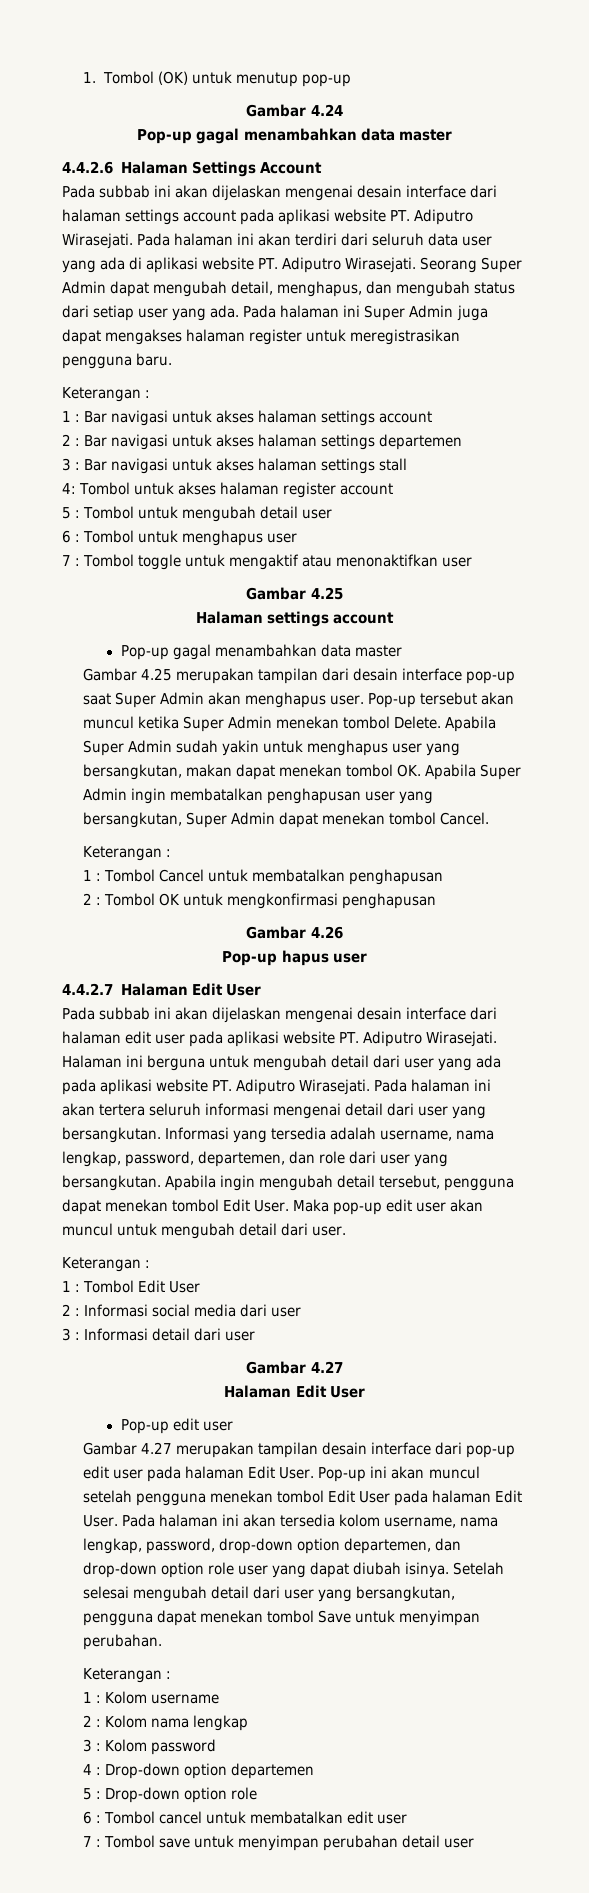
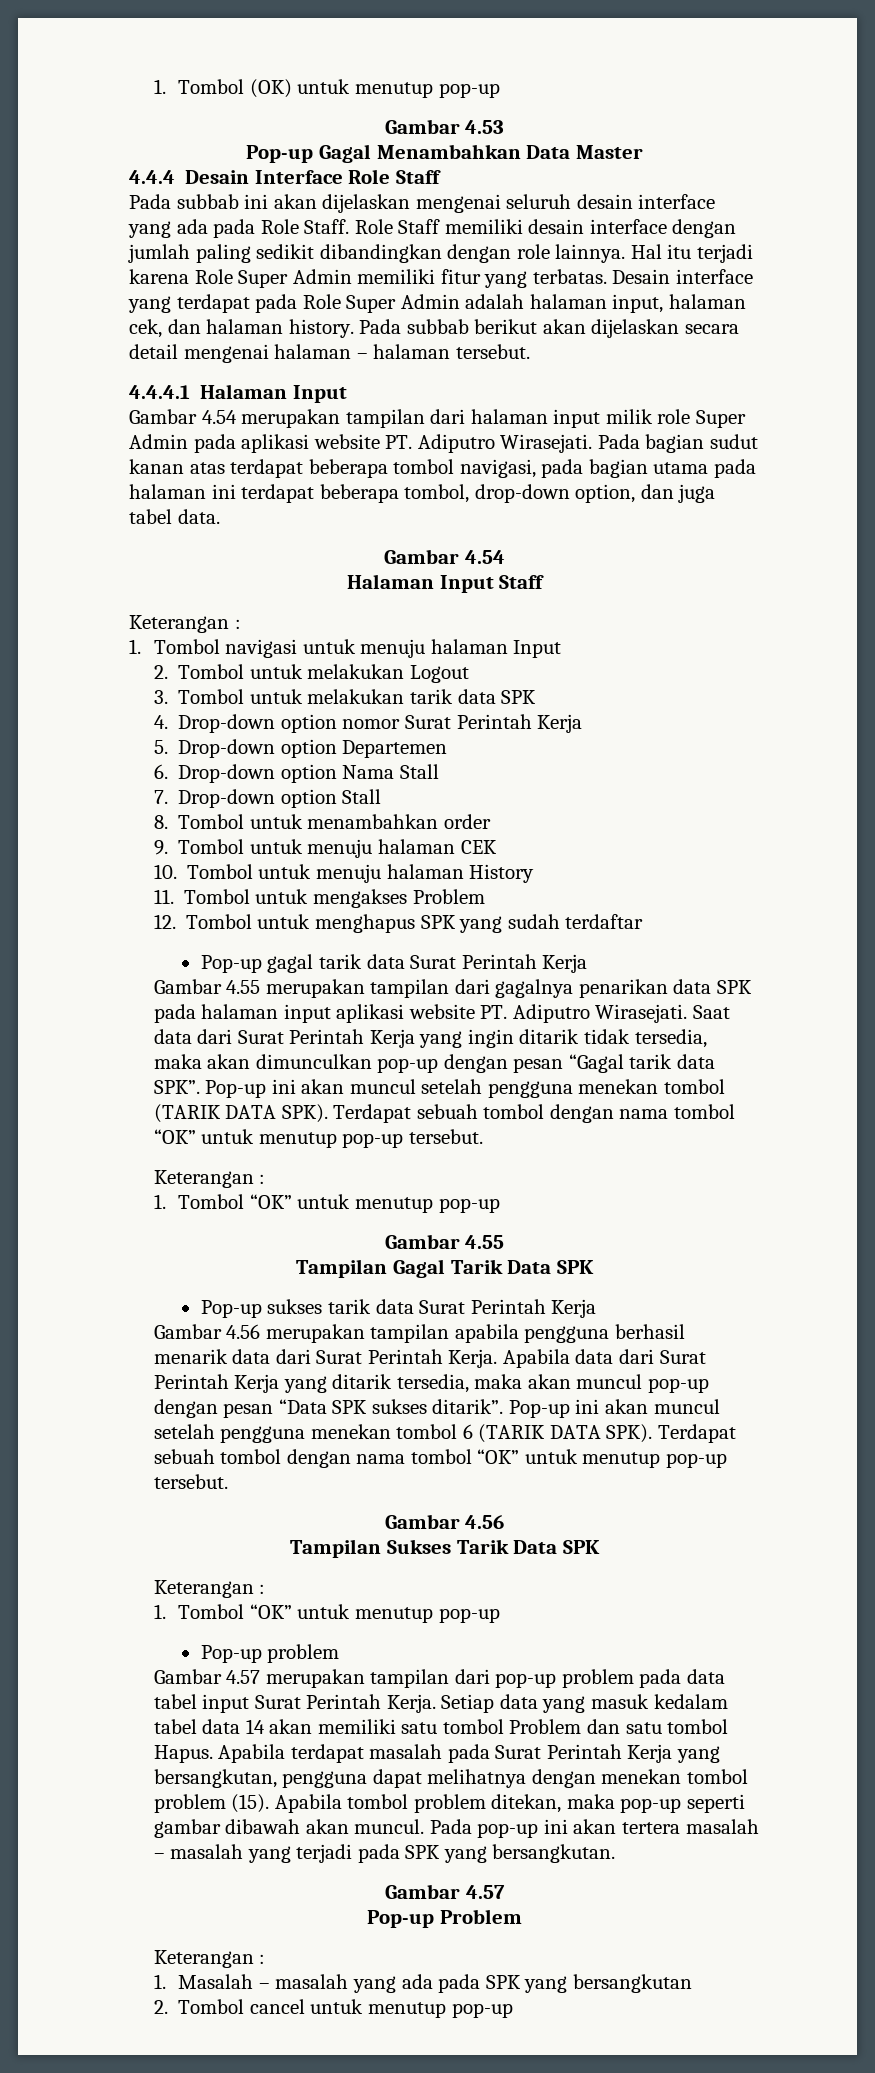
- Gambar 4.24
- Pop-up gagal menambahkan data master
- 4.4.2.6 Halaman Settings Account
- Pada subbab ini akan dijelaskan mengenai desain interface dari halaman settings account pada aplikasi website PT. Adiputro Wirasejati. Pada halaman ini akan terdiri dari seluruh data user yang ada di aplikasi website PT. Adiputro Wirasejati. Seorang Super Admin dapat mengubah detail, menghapus, dan mengubah status dari setiap user yang ada. Pada halaman ini Super Admin juga dapat mengakses halaman register untuk meregistrasikan pengguna baru.
+ Gambar 4.53
+ Pop-up Gagal Menambahkan Data Master
+ 4.4.4 Desain Interface Role Staff
+ Pada subbab ini akan dijelaskan mengenai seluruh desain interface yang ada pada Role Staff. Role Staff memiliki desain interface dengan jumlah paling sedikit dibandingkan dengan role lainnya. Hal itu terjadi karena Role Super Admin memiliki fitur yang terbatas. Desain interface yang terdapat pada Role Super Admin adalah halaman input, halaman cek, dan halaman history. Pada subbab berikut akan dijelaskan secara detail mengenai halaman – halaman tersebut.
+ 4.4.4.1 Halaman Input
+ Gambar 4.54 merupakan tampilan dari halaman input milik role Super Admin pada aplikasi website PT. Adiputro Wirasejati. Pada bagian sudut kanan atas terdapat beberapa tombol navigasi, pada bagian utama pada halaman ini terdapat beberapa tombol, drop-down option, dan juga tabel data.
+ Gambar 4.54
+ Halaman Input Staff
  Keterangan :
- 1 : Bar navigasi untuk akses halaman settings account
- 2 : Bar navigasi untuk akses halaman settings departemen
- 3 : Bar navigasi untuk akses halaman settings stall
- 4: Tombol untuk akses halaman register account
- 5 : Tombol untuk mengubah detail user
- 6 : Tombol untuk menghapus user
- 7 : Tombol toggle untuk mengaktif atau menonaktifkan user
- Gambar 4.25
- Halaman settings account
- Pop-up gagal menambahkan data master
- Gambar 4.25 merupakan tampilan dari desain interface pop-up saat Super Admin akan menghapus user. Pop-up tersebut akan muncul ketika Super Admin menekan tombol Delete. Apabila Super Admin sudah yakin untuk menghapus user yang bersangkutan, makan dapat menekan tombol OK. Apabila Super Admin ingin membatalkan penghapusan user yang bersangkutan, Super Admin dapat menekan tombol Cancel.
+ 1. Tombol navigasi untuk menuju halaman Input
+ 2. Tombol untuk melakukan Logout
+ 3. Tombol untuk melakukan tarik data SPK
+ 4. Drop-down option nomor Surat Perintah Kerja
+ 5. Drop-down option Departemen
+ 6. Drop-down option Nama Stall
+ 7. Drop-down option Stall
+ 8. Tombol untuk menambahkan order
+ 9. Tombol untuk menuju halaman CEK
+ 10. Tombol untuk menuju halaman History
+ 11. Tombol untuk mengakses Problem
+ 12. Tombol untuk menghapus SPK yang sudah terdaftar
+ Pop-up gagal tarik data Surat Perintah Kerja
+ Gambar 4.55 merupakan tampilan dari gagalnya penarikan data SPK pada halaman input aplikasi website PT. Adiputro Wirasejati. Saat data dari Surat Perintah Kerja yang ingin ditarik tidak tersedia, maka akan dimunculkan pop-up dengan pesan “Gagal tarik data SPK”. Pop-up ini akan muncul setelah pengguna menekan tombol (TARIK DATA SPK). Terdapat sebuah tombol dengan nama tombol “OK” untuk menutup pop-up tersebut.
  Keterangan :
- 1 : Tombol Cancel untuk membatalkan penghapusan
- 2 : Tombol OK untuk mengkonfirmasi penghapusan
- Gambar 4.26
- Pop-up hapus user
- 4.4.2.7 Halaman Edit User
- Pada subbab ini akan dijelaskan mengenai desain interface dari halaman edit user pada aplikasi website PT. Adiputro Wirasejati. Halaman ini berguna untuk mengubah detail dari user yang ada pada aplikasi website PT. Adiputro Wirasejati. Pada halaman ini akan tertera seluruh informasi mengenai detail dari user yang bersangkutan. Informasi yang tersedia adalah username, nama lengkap, password, departemen, dan role dari user yang bersangkutan. Apabila ingin mengubah detail tersebut, pengguna dapat menekan tombol Edit User. Maka pop-up edit user akan muncul untuk mengubah detail dari user.
+ 1. Tombol “OK” untuk menutup pop-up
+ Gambar 4.55
+ Tampilan Gagal Tarik Data SPK
+ Pop-up sukses tarik data Surat Perintah Kerja
+ Gambar 4.56 merupakan tampilan apabila pengguna berhasil menarik data dari Surat Perintah Kerja. Apabila data dari Surat Perintah Kerja yang ditarik tersedia, maka akan muncul pop-up dengan pesan “Data SPK sukses ditarik”. Pop-up ini akan muncul setelah pengguna menekan tombol 6 (TARIK DATA SPK). Terdapat sebuah tombol dengan nama tombol “OK” untuk menutup pop-up tersebut.
+ Gambar 4.56
+ Tampilan Sukses Tarik Data SPK
  Keterangan :
- 1 : Tombol Edit User
- 2 : Informasi social media dari user
- 3 : Informasi detail dari user
- Gambar 4.27
- Halaman Edit User
- Pop-up edit user
- Gambar 4.27 merupakan tampilan desain interface dari pop-up edit user pada halaman Edit User. Pop-up ini akan muncul setelah pengguna menekan tombol Edit User pada halaman Edit User. Pada halaman ini akan tersedia kolom username, nama lengkap, password, drop-down option departemen, dan drop-down option role user yang dapat diubah isinya. Setelah selesai mengubah detail dari user yang bersangkutan, pengguna dapat menekan tombol Save untuk menyimpan perubahan.
+ 1. Tombol “OK” untuk menutup pop-up
+ Pop-up problem
+ Gambar 4.57 merupakan tampilan dari pop-up problem pada data tabel input Surat Perintah Kerja. Setiap data yang masuk kedalam tabel data 14 akan memiliki satu tombol Problem dan satu tombol Hapus. Apabila terdapat masalah pada Surat Perintah Kerja yang bersangkutan, pengguna dapat melihatnya dengan menekan tombol problem (15). Apabila tombol problem ditekan, maka pop-up seperti gambar dibawah akan muncul. Pada pop-up ini akan tertera masalah – masalah yang terjadi pada SPK yang bersangkutan.
+ Gambar 4.57
+ Pop-up Problem
  Keterangan :
- 1 : Kolom username
- 2 : Kolom nama lengkap
- 3 : Kolom password
- 4 : Drop-down option departemen
- 5 : Drop-down option role
- 6 : Tombol cancel untuk membatalkan edit user
- 7 : Tombol save untuk menyimpan perubahan detail user
+ 1. Masalah – masalah yang ada pada SPK yang bersangkutan
+ 2. Tombol cancel untuk menutup pop-up

